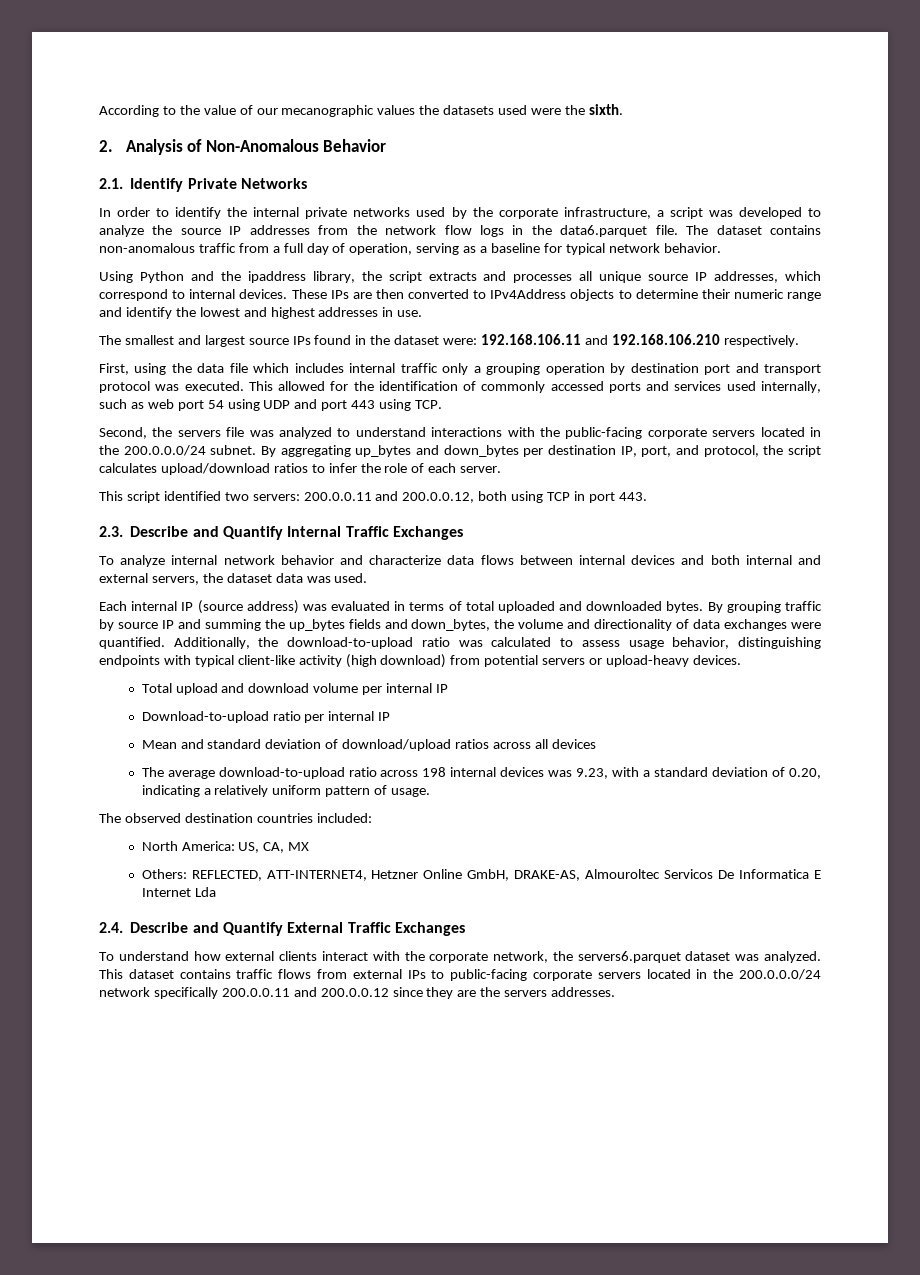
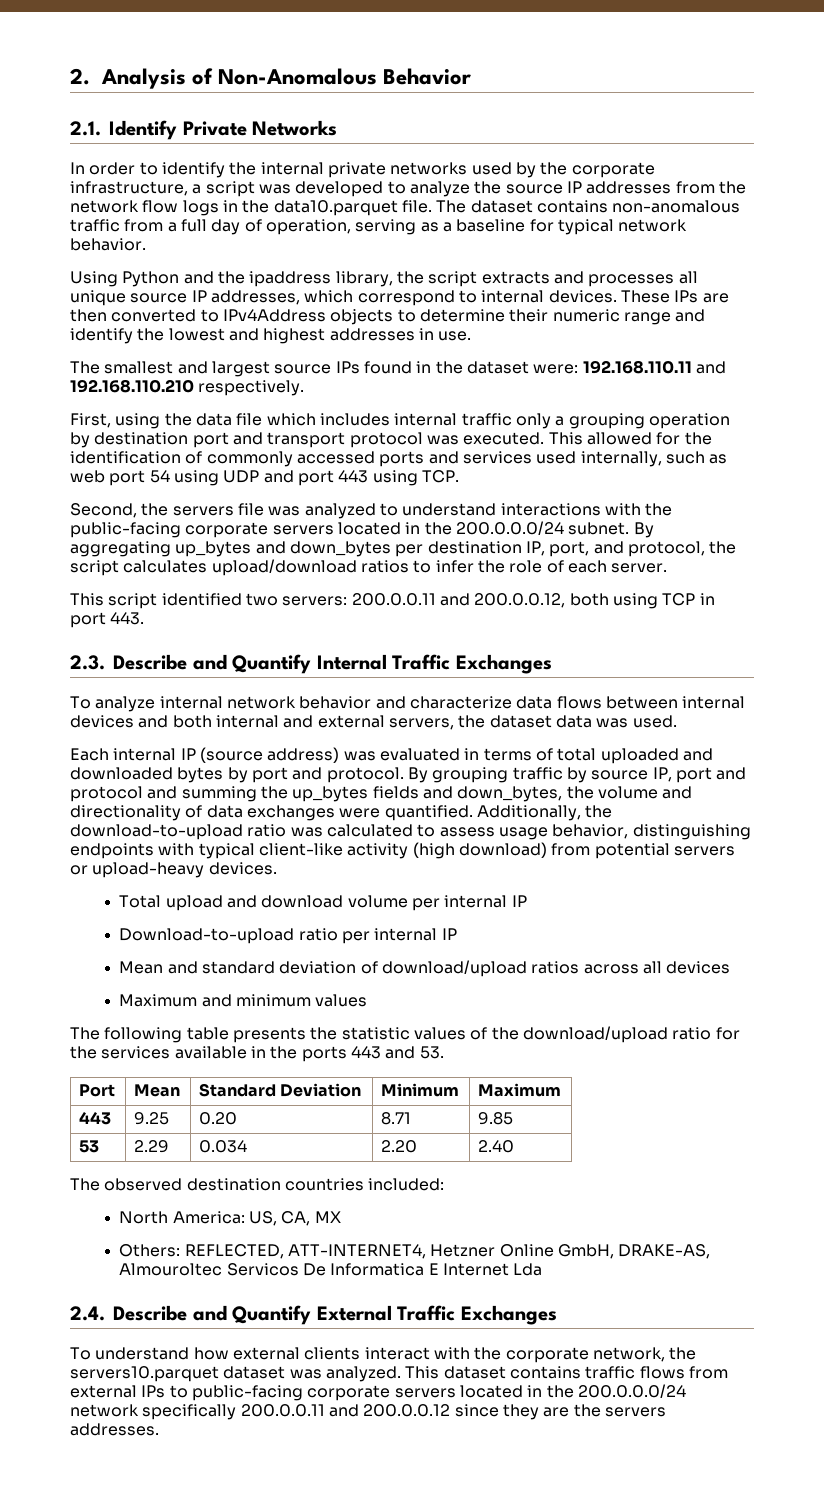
- According to the value of our mecanographic values the datasets used were the sixth.
- In order to identify the internal private networks used by the corporate infrastructure, a script was developed to analyze the source IP addresses from the network flow logs in the data6.parquet file.
+ In order to identify the internal private networks used by the corporate infrastructure, a script was developed to analyze the source IP addresses from the network flow logs in the data10.parquet file.
- The smallest and largest source IPs found in the dataset were: 192.168.106.11 and 192.168.106.210 respectively.
+ The smallest and largest source IPs found in the dataset were: 192.168.110.11 and 192.168.110.210 respectively.
- Each internal IP (source address) was evaluated in terms of total uploaded and downloaded bytes.
+ Each internal IP (source address) was evaluated in terms of total uploaded and downloaded bytes by port and protocol.
- By grouping traffic by source IP and summing the up_bytes fields and down_bytes, the volume and directionality of data exchanges were quantified.
+ By grouping traffic by source IP, port and protocol and summing the up_bytes fields and down_bytes, the volume and directionality of data exchanges were quantified.
- The average download-to-upload ratio across 198 internal devices was 9.23, with a standard deviation of 0.20, indicating a relatively uniform pattern of usage.
+ Maximum and minimum values
+ The following table presents the statistic values of the download/upload ratio for the services available in the ports 443 and 53.
+ Port | Mean | Standard Deviation | Minimum | Maximum
+ 443 | 9.25 | 0.20 | 8.71 | 9.85
+ 53 | 2.29 | 0.034 | 2.20 | 2.40
- To understand how external clients interact with the corporate network, the servers6.parquet dataset was analyzed.
+ To understand how external clients interact with the corporate network, the servers10.parquet dataset was analyzed.

